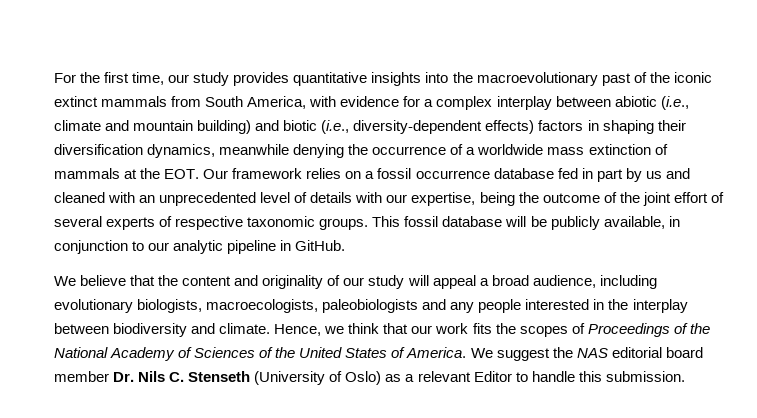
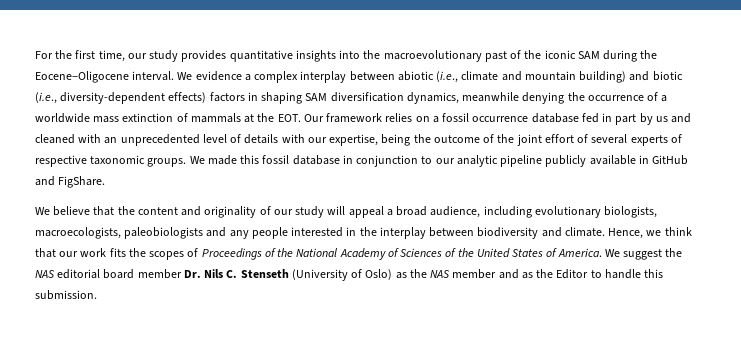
- For the first time, our study provides quantitative insights into the macroevolutionary past of the iconic extinct mammals from South America, with evidence for a complex interplay between abiotic (i.e., climate and mountain building) and biotic (i.e., diversity-dependent effects) factors in shaping their diversification dynamics, meanwhile denying the occurrence of a worldwide mass extinction of mammals at the EOT. Our framework relies on a fossil occurrence database fed in part by us and cleaned with an unprecedented level of details with our expertise, being the outcome of the joint effort of several experts of respective taxonomic groups.
+ For the first time, our study provides quantitative insights into the macroevolutionary past of the iconic SAM during the Eocene−Oligocene interval. We evidence a complex interplay between abiotic (i.e., climate and mountain building) and biotic (i.e., diversity-dependent effects) factors in shaping SAM diversification dynamics, meanwhile denying the occurrence of a worldwide mass extinction of mammals at the EOT. Our framework relies on a fossil occurrence database fed in part by us and cleaned with an unprecedented level of details with our expertise, being the outcome of the joint effort of several experts of respective taxonomic groups.
- This fossil database will be publicly available, in conjunction to our analytic pipeline in GitHub.
+ We made this fossil database in conjunction to our analytic pipeline publicly available in GitHub and FigShare.
- We suggest the NAS editorial board member Dr. Nils C. Stenseth (University of Oslo) as a relevant Editor to handle this submission.
+ We suggest the NAS editorial board member Dr. Nils C. Stenseth (University of Oslo) as the NAS member and as the Editor to handle this submission.

